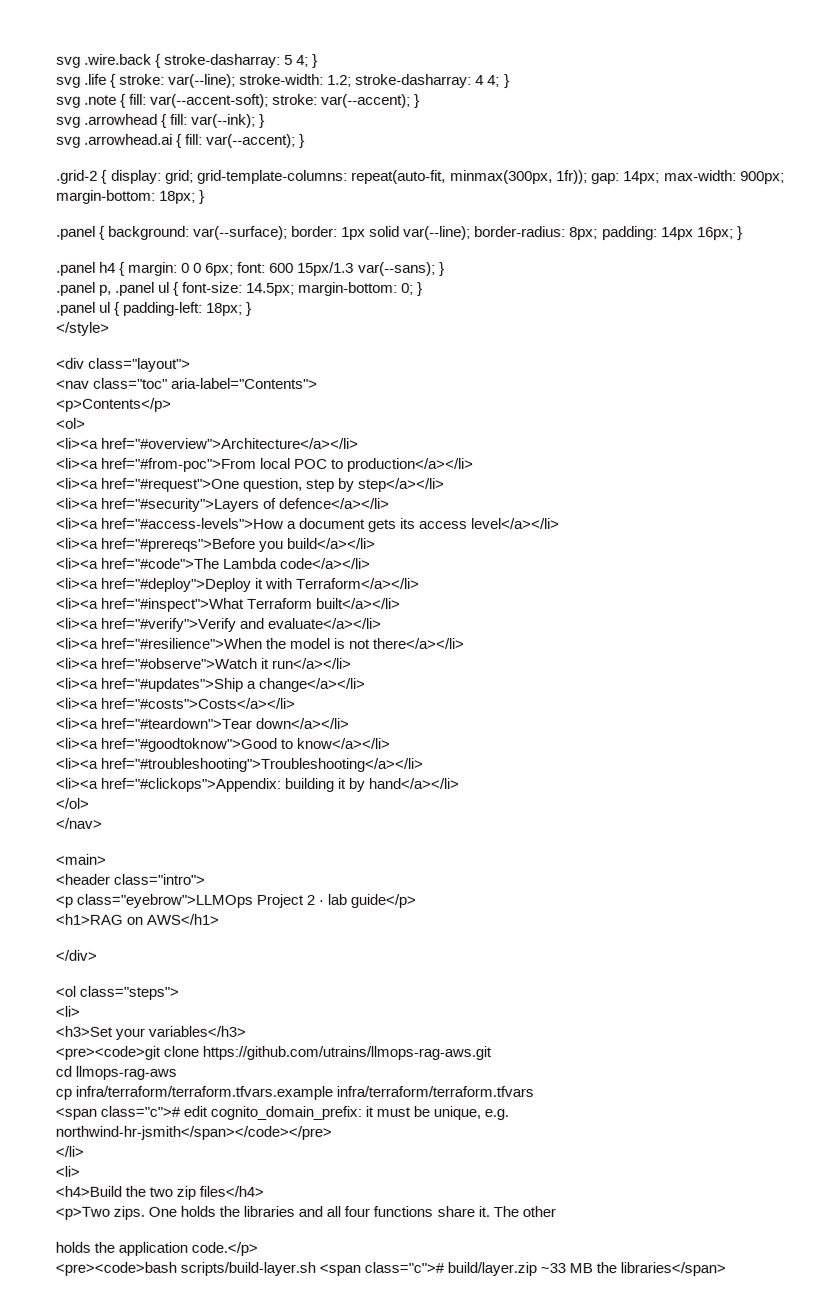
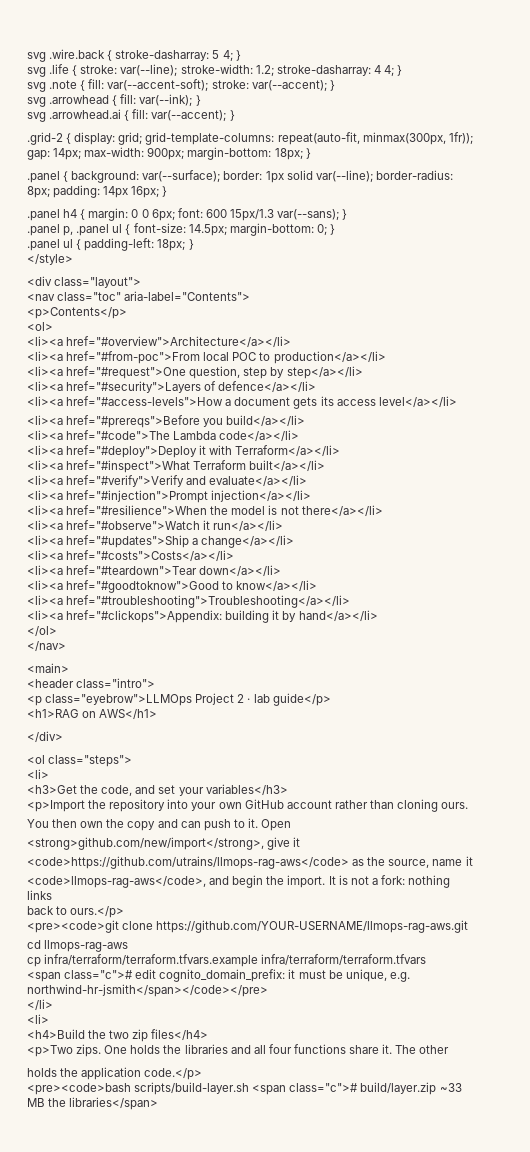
+ <li><a href="#injection">Prompt injection</a></li>
- <h3>Set your variables</h3>
+ <h3>Get the code, and set your variables</h3>
+ <p>Import the repository into your own GitHub account rather than cloning ours.
+ You then own the copy and can push to it. Open
+ <strong>github.com/new/import</strong>, give it
+ <code>https://github.com/utrains/llmops-rag-aws</code> as the source, name it
+ <code>llmops-rag-aws</code>, and begin the import. It is not a fork: nothing links
+ back to ours.</p>
- <pre><code>git clone https://github.com/utrains/llmops-rag-aws.git
+ <pre><code>git clone https://github.com/YOUR-USERNAME/llmops-rag-aws.git

